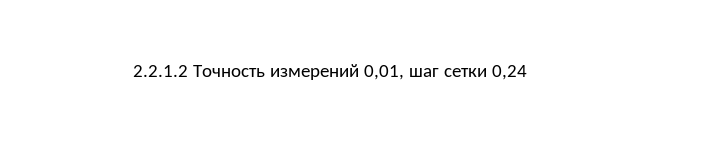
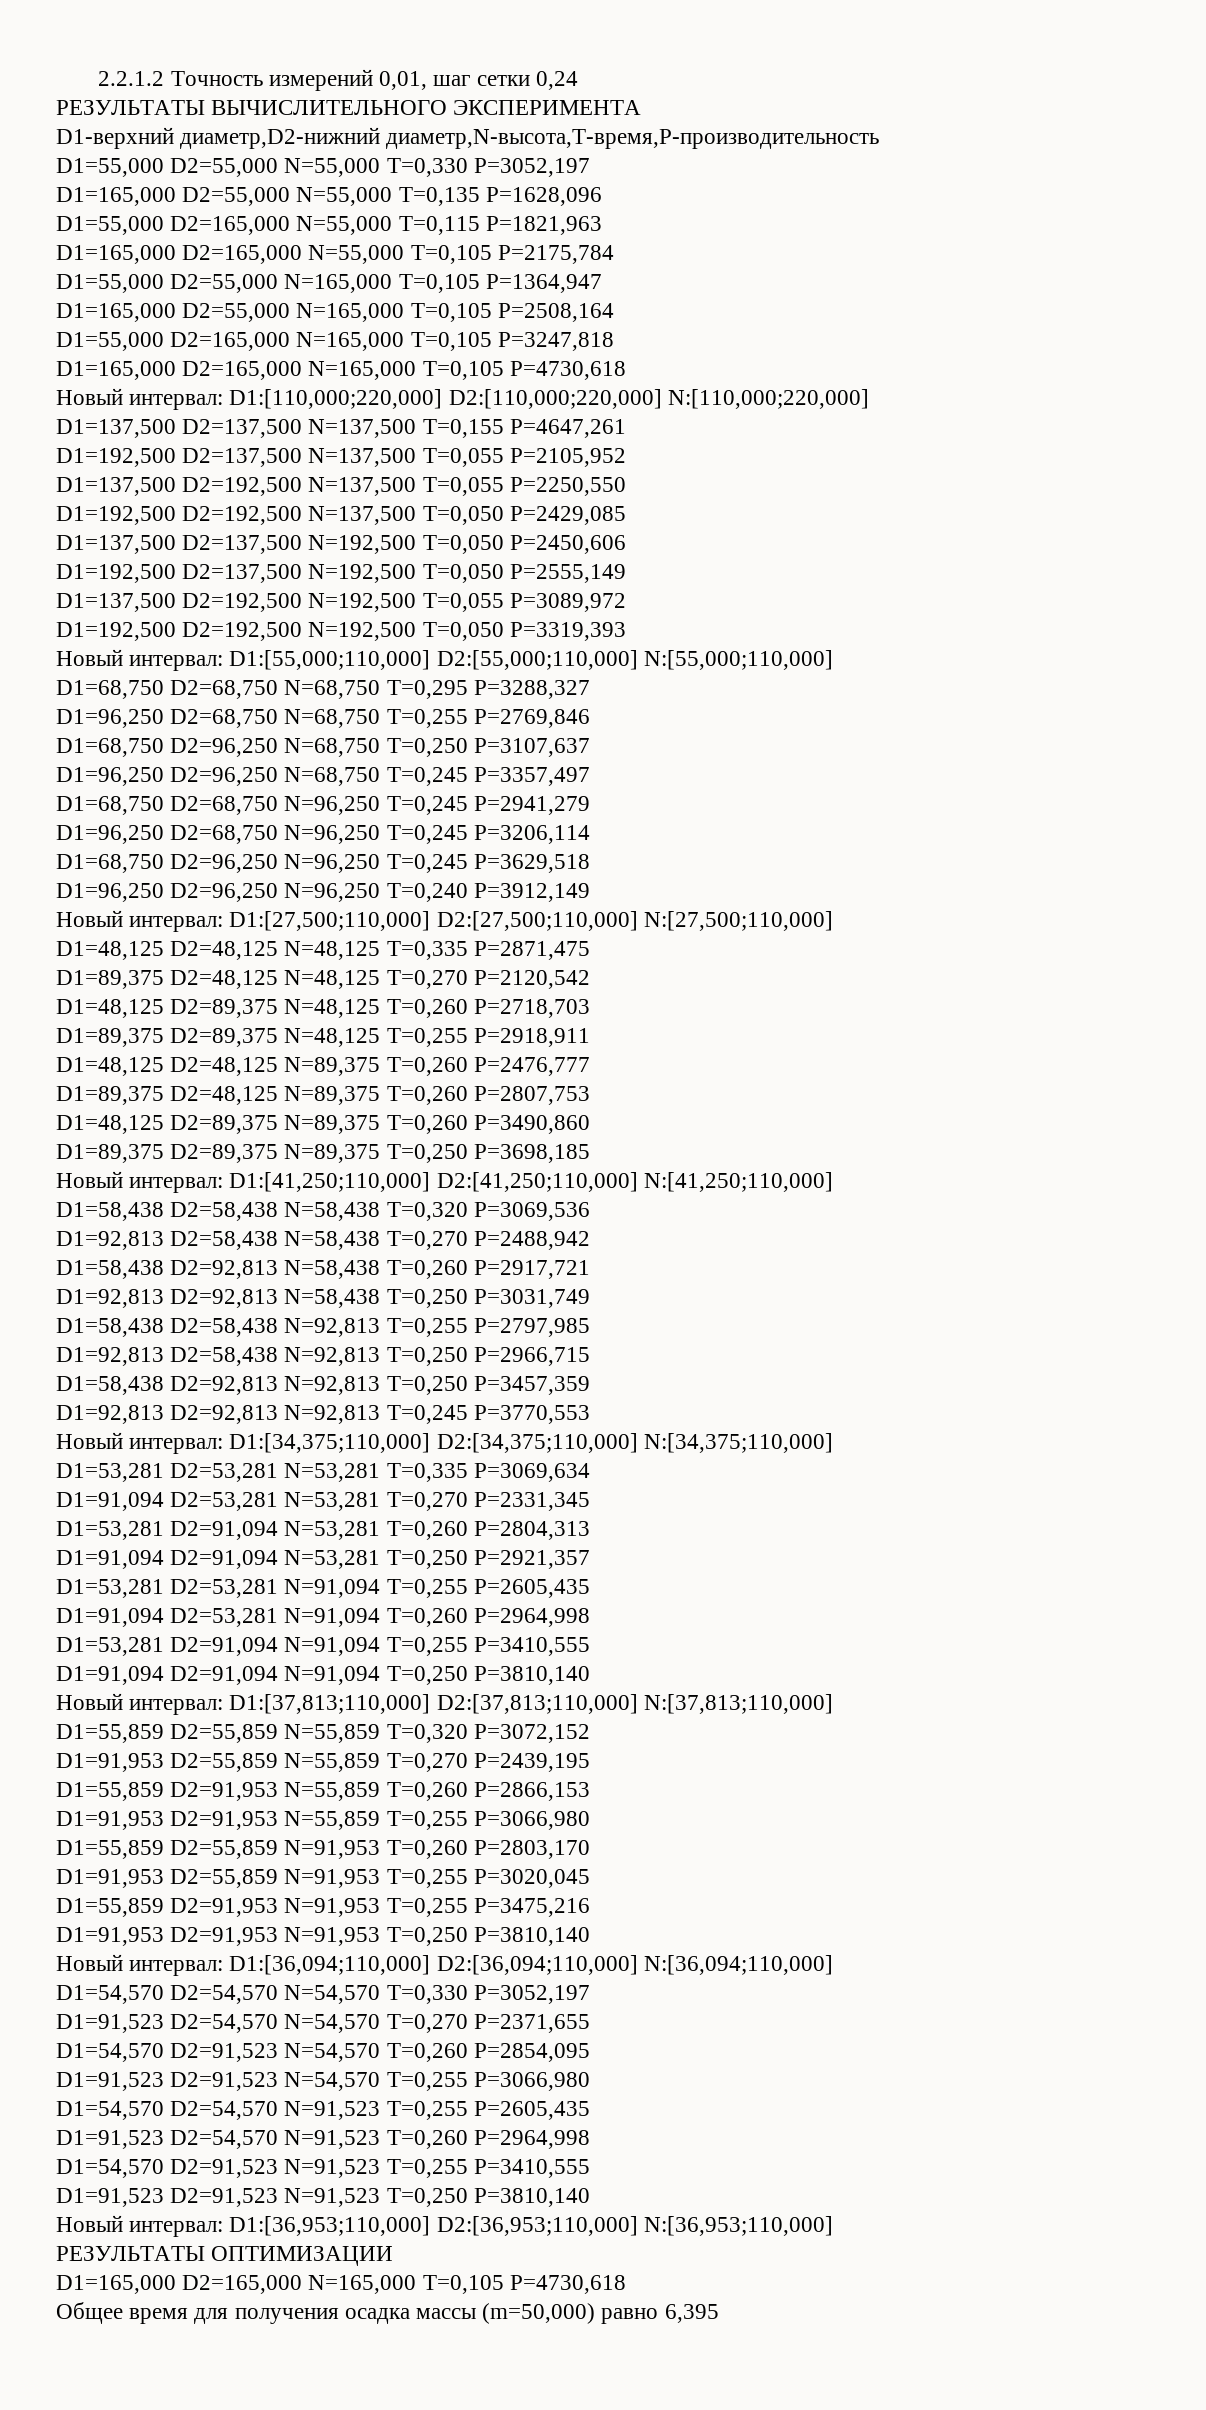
+ РЕЗУЛЬТАТЫ ВЫЧИСЛИТЕЛЬНОГО ЭКСПЕРИМЕНТА
+ D1-верхний диаметр,D2-нижний диаметр,N-высота,T-время,P-производительность
+ D1=55,000 D2=55,000 N=55,000 T=0,330 P=3052,197
+ D1=165,000 D2=55,000 N=55,000 T=0,135 P=1628,096
+ D1=55,000 D2=165,000 N=55,000 T=0,115 P=1821,963
+ D1=165,000 D2=165,000 N=55,000 T=0,105 P=2175,784
+ D1=55,000 D2=55,000 N=165,000 T=0,105 P=1364,947
+ D1=165,000 D2=55,000 N=165,000 T=0,105 P=2508,164
+ D1=55,000 D2=165,000 N=165,000 T=0,105 P=3247,818
+ D1=165,000 D2=165,000 N=165,000 T=0,105 P=4730,618
+ Новый интервал: D1:[110,000;220,000] D2:[110,000;220,000] N:[110,000;220,000]
+ D1=137,500 D2=137,500 N=137,500 T=0,155 P=4647,261
+ D1=192,500 D2=137,500 N=137,500 T=0,055 P=2105,952
+ D1=137,500 D2=192,500 N=137,500 T=0,055 P=2250,550
+ D1=192,500 D2=192,500 N=137,500 T=0,050 P=2429,085
+ D1=137,500 D2=137,500 N=192,500 T=0,050 P=2450,606
+ D1=192,500 D2=137,500 N=192,500 T=0,050 P=2555,149
+ D1=137,500 D2=192,500 N=192,500 T=0,055 P=3089,972
+ D1=192,500 D2=192,500 N=192,500 T=0,050 P=3319,393
+ Новый интервал: D1:[55,000;110,000] D2:[55,000;110,000] N:[55,000;110,000]
+ D1=68,750 D2=68,750 N=68,750 T=0,295 P=3288,327
+ D1=96,250 D2=68,750 N=68,750 T=0,255 P=2769,846
+ D1=68,750 D2=96,250 N=68,750 T=0,250 P=3107,637
+ D1=96,250 D2=96,250 N=68,750 T=0,245 P=3357,497
+ D1=68,750 D2=68,750 N=96,250 T=0,245 P=2941,279
+ D1=96,250 D2=68,750 N=96,250 T=0,245 P=3206,114
+ D1=68,750 D2=96,250 N=96,250 T=0,245 P=3629,518
+ D1=96,250 D2=96,250 N=96,250 T=0,240 P=3912,149
+ Новый интервал: D1:[27,500;110,000] D2:[27,500;110,000] N:[27,500;110,000]
+ D1=48,125 D2=48,125 N=48,125 T=0,335 P=2871,475
+ D1=89,375 D2=48,125 N=48,125 T=0,270 P=2120,542
+ D1=48,125 D2=89,375 N=48,125 T=0,260 P=2718,703
+ D1=89,375 D2=89,375 N=48,125 T=0,255 P=2918,911
+ D1=48,125 D2=48,125 N=89,375 T=0,260 P=2476,777
+ D1=89,375 D2=48,125 N=89,375 T=0,260 P=2807,753
+ D1=48,125 D2=89,375 N=89,375 T=0,260 P=3490,860
+ D1=89,375 D2=89,375 N=89,375 T=0,250 P=3698,185
+ Новый интервал: D1:[41,250;110,000] D2:[41,250;110,000] N:[41,250;110,000]
+ D1=58,438 D2=58,438 N=58,438 T=0,320 P=3069,536
+ D1=92,813 D2=58,438 N=58,438 T=0,270 P=2488,942
+ D1=58,438 D2=92,813 N=58,438 T=0,260 P=2917,721
+ D1=92,813 D2=92,813 N=58,438 T=0,250 P=3031,749
+ D1=58,438 D2=58,438 N=92,813 T=0,255 P=2797,985
+ D1=92,813 D2=58,438 N=92,813 T=0,250 P=2966,715
+ D1=58,438 D2=92,813 N=92,813 T=0,250 P=3457,359
+ D1=92,813 D2=92,813 N=92,813 T=0,245 P=3770,553
+ Новый интервал: D1:[34,375;110,000] D2:[34,375;110,000] N:[34,375;110,000]
+ D1=53,281 D2=53,281 N=53,281 T=0,335 P=3069,634
+ D1=91,094 D2=53,281 N=53,281 T=0,270 P=2331,345
+ D1=53,281 D2=91,094 N=53,281 T=0,260 P=2804,313
+ D1=91,094 D2=91,094 N=53,281 T=0,250 P=2921,357
+ D1=53,281 D2=53,281 N=91,094 T=0,255 P=2605,435
+ D1=91,094 D2=53,281 N=91,094 T=0,260 P=2964,998
+ D1=53,281 D2=91,094 N=91,094 T=0,255 P=3410,555
+ D1=91,094 D2=91,094 N=91,094 T=0,250 P=3810,140
+ Новый интервал: D1:[37,813;110,000] D2:[37,813;110,000] N:[37,813;110,000]
+ D1=55,859 D2=55,859 N=55,859 T=0,320 P=3072,152
+ D1=91,953 D2=55,859 N=55,859 T=0,270 P=2439,195
+ D1=55,859 D2=91,953 N=55,859 T=0,260 P=2866,153
+ D1=91,953 D2=91,953 N=55,859 T=0,255 P=3066,980
+ D1=55,859 D2=55,859 N=91,953 T=0,260 P=2803,170
+ D1=91,953 D2=55,859 N=91,953 T=0,255 P=3020,045
+ D1=55,859 D2=91,953 N=91,953 T=0,255 P=3475,216
+ D1=91,953 D2=91,953 N=91,953 T=0,250 P=3810,140
+ Новый интервал: D1:[36,094;110,000] D2:[36,094;110,000] N:[36,094;110,000]
+ D1=54,570 D2=54,570 N=54,570 T=0,330 P=3052,197
+ D1=91,523 D2=54,570 N=54,570 T=0,270 P=2371,655
+ D1=54,570 D2=91,523 N=54,570 T=0,260 P=2854,095
+ D1=91,523 D2=91,523 N=54,570 T=0,255 P=3066,980
+ D1=54,570 D2=54,570 N=91,523 T=0,255 P=2605,435
+ D1=91,523 D2=54,570 N=91,523 T=0,260 P=2964,998
+ D1=54,570 D2=91,523 N=91,523 T=0,255 P=3410,555
+ D1=91,523 D2=91,523 N=91,523 T=0,250 P=3810,140
+ Новый интервал: D1:[36,953;110,000] D2:[36,953;110,000] N:[36,953;110,000]
+ РЕЗУЛЬТАТЫ ОПТИМИЗАЦИИ
+ D1=165,000 D2=165,000 N=165,000 T=0,105 P=4730,618
+ Общее время для получения осадка массы (m=50,000) равно 6,395

